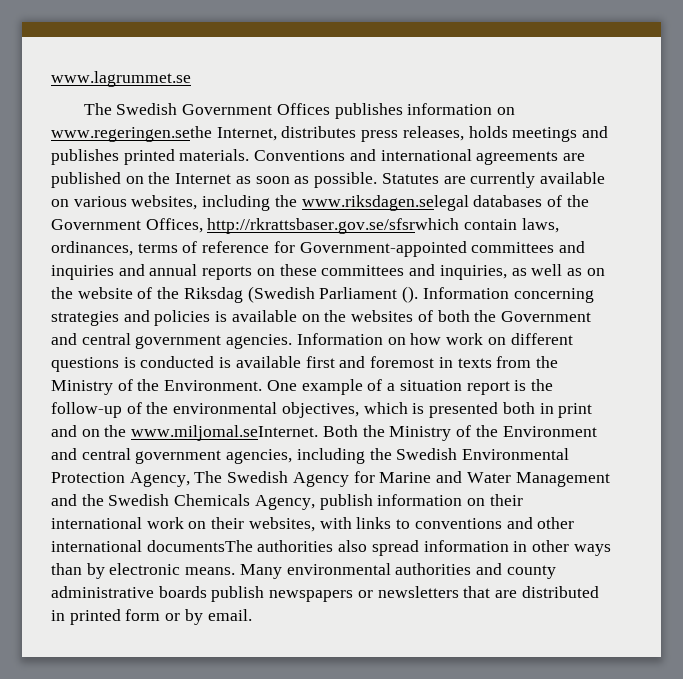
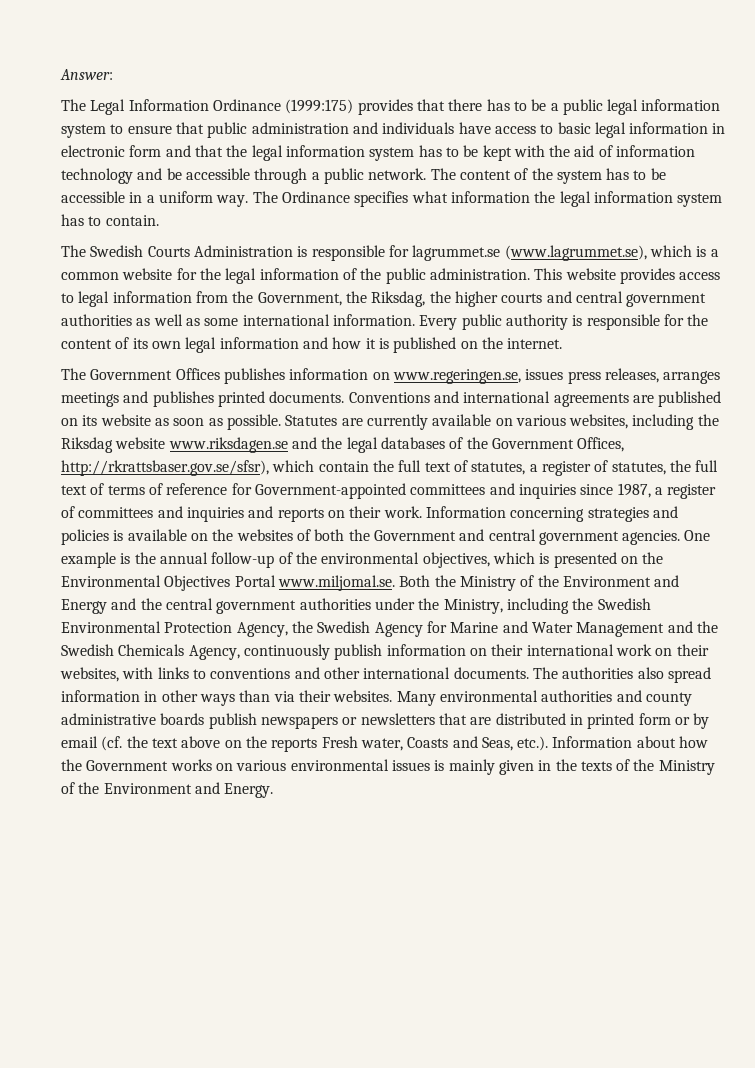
- www.lagrummet.se
- The Swedish Government Offices publishes information on www.regeringen.sethe Internet, distributes press releases, holds meetings and publishes printed materials.
+ Answer:
+ The Legal Information Ordinance (1999:175) provides that there has to be a public legal information system to ensure that public administration and individuals have access to basic legal information in electronic form and that the legal information system has to be kept with the aid of information technology and be accessible through a public network. The content of the system has to be accessible in a uniform way. The Ordinance specifies what information the legal information system has to contain.
+ The Swedish Courts Administration is responsible for lagrummet.se (www.lagrummet.se), which is a common website for the legal information of the public administration. This website provides access to legal information from the Government, the Riksdag, the higher courts and central government authorities as well as some international information. Every public authority is responsible for the content of its own legal information and how it is published on the internet.
+ The Government Offices publishes information on www.regeringen.se, issues press releases, arranges meetings and publishes printed documents.
- Conventions and international agreements are published on the Internet as soon as possible.
+ Conventions and international agreements are published on its website as soon as possible.
- Statutes are currently available on various websites, including the www.riksdagen.selegal databases of the Government Offices, http://rkrattsbaser.gov.se/sfsrwhich contain laws, ordinances, terms of reference for Government-appointed committees and inquiries and annual reports on these committees and inquiries, as well as on the website of the Riksdag (Swedish Parliament ().
+ Statutes are currently available on various websites, including the Riksdag website www.riksdagen.se and the legal databases of the Government Offices, http://rkrattsbaser.gov.se/sfsr), which contain the full text of statutes, a register of statutes, the full text of terms of reference for Government-appointed committees and inquiries since 1987, a register of committees and inquiries and reports on their work.
- Information on how work on different questions is conducted is available first and foremost in texts from the Ministry of the Environment. One example of a situation report is the follow-up of the environmental objectives, which is presented both in print and on the www.miljomal.seInternet. Both the Ministry of the Environment and central government agencies, including the Swedish Environmental Protection Agency, The Swedish Agency for Marine and Water Management and the Swedish Chemicals Agency, publish information on their international work on their websites, with links to conventions and other international documentsThe authorities also spread information in other ways than by electronic means.
+ One example is the annual follow-up of the environmental objectives, which is presented on the Environmental Objectives Portal www.miljomal.se. Both the Ministry of the Environment and Energy and the central government authorities under the Ministry, including the Swedish Environmental Protection Agency, the Swedish Agency for Marine and Water Management and the Swedish Chemicals Agency, continuously publish information on their international work on their websites, with links to conventions and other international documents. The authorities also spread information in other ways than via their websites.
- Many environmental authorities and county administrative boards publish newspapers or newsletters that are distributed in printed form or by email.
+ Many environmental authorities and county administrative boards publish newspapers or newsletters that are distributed in printed form or by email (cf. the text above on the reports Fresh water, Coasts and Seas, etc.). Information about how the Government works on various environmental issues is mainly given in the texts of the Ministry of the Environment and Energy.

